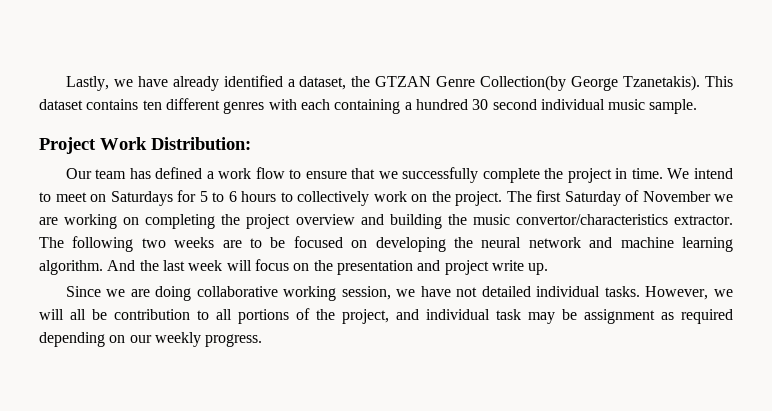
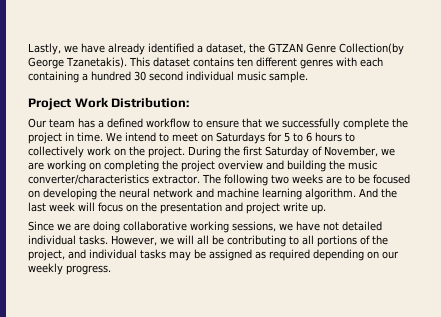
- Our team has defined a work flow to ensure that we successfully complete the project in time.
+ Our team has a defined workflow to ensure that we successfully complete the project in time.
- The first Saturday of November we are working on completing the project overview and building the music convertor/characteristics extractor.
+ During the first Saturday of November, we are working on completing the project overview and building the music converter/characteristics extractor.
- Since we are doing collaborative working session, we have not detailed individual tasks.
+ Since we are doing collaborative working sessions, we have not detailed individual tasks.
- However, we will all be contribution to all portions of the project, and individual task may be assignment as required depending on our weekly progress.
+ However, we will all be contributing to all portions of the project, and individual tasks may be assigned as required depending on our weekly progress.

